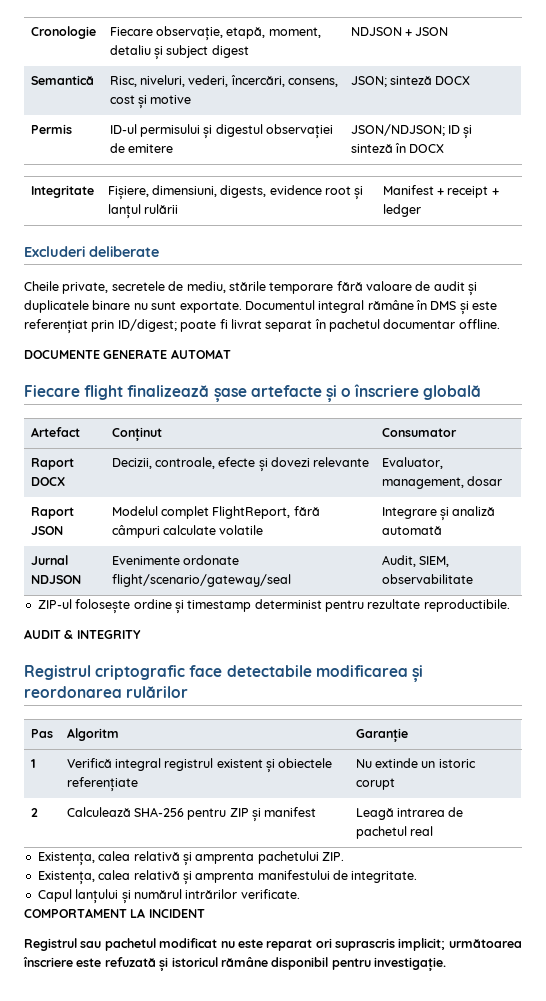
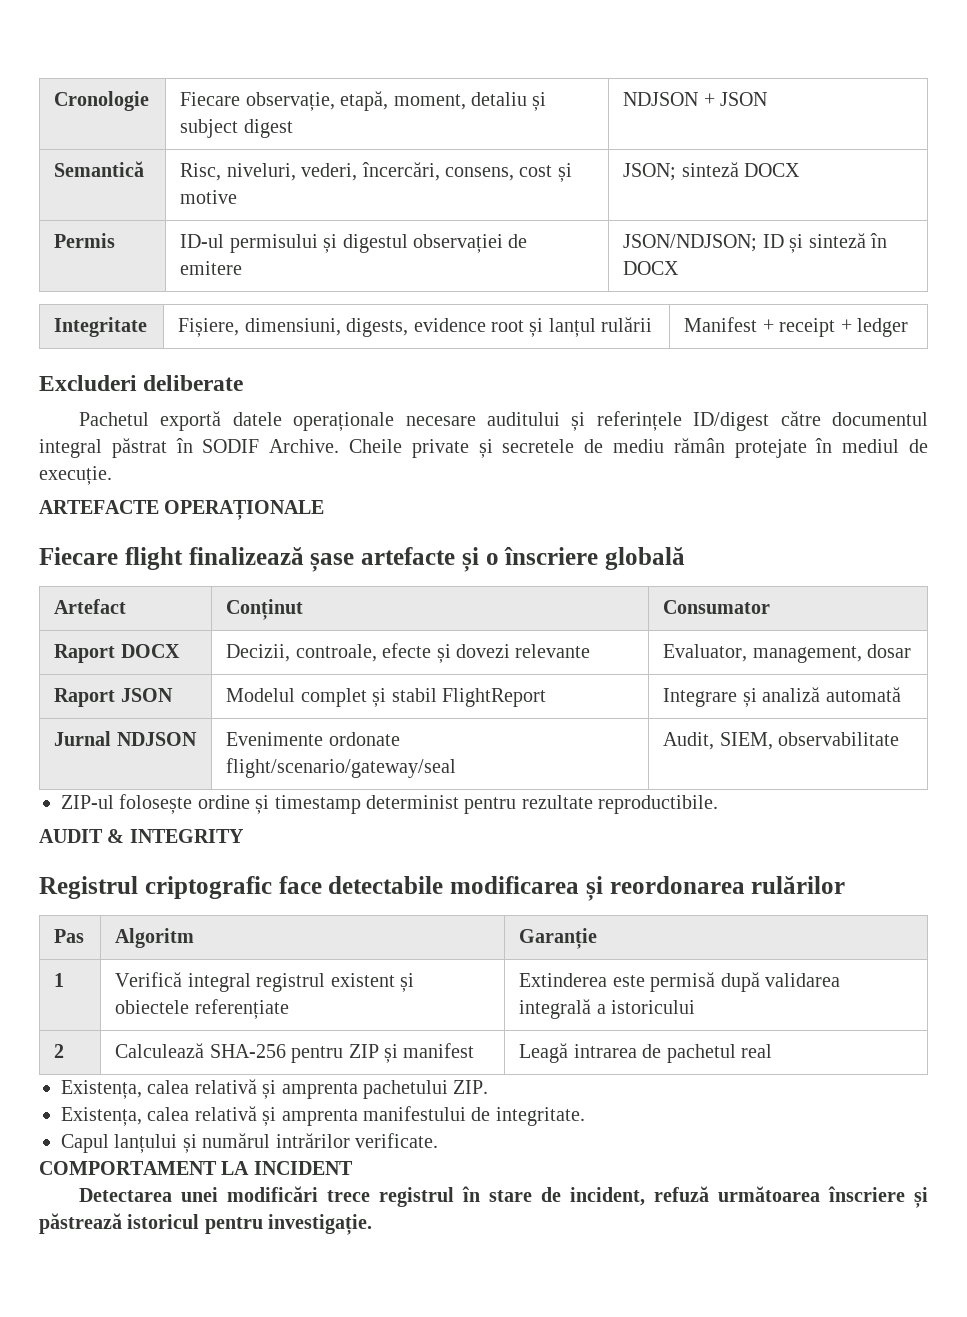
- Cheile private, secretele de mediu, stările temporare fără valoare de audit și duplicatele binare nu sunt exportate. Documentul integral rămâne în DMS și este referențiat prin ID/digest; poate fi livrat separat în pachetul documentar offline.
- DOCUMENTE GENERATE AUTOMAT
+ Pachetul exportă datele operaționale necesare auditului și referințele ID/digest către documentul integral păstrat în SODIF Archive. Cheile private și secretele de mediu rămân protejate în mediul de execuție.
+ ARTEFACTE OPERAȚIONALE
- Raport JSON | Modelul complet FlightReport, fără câmpuri calculate volatile | Integrare și analiză automată
+ Raport JSON | Modelul complet și stabil FlightReport | Integrare și analiză automată
- 1 | Verifică integral registrul existent și obiectele referențiate | Nu extinde un istoric corupt
+ 1 | Verifică integral registrul existent și obiectele referențiate | Extinderea este permisă după validarea integrală a istoricului
- Registrul sau pachetul modificat nu este reparat ori suprascris implicit; următoarea înscriere este refuzată și istoricul rămâne disponibil pentru investigație.
+ Detectarea unei modificări trece registrul în stare de incident, refuză următoarea înscriere și păstrează istoricul pentru investigație.

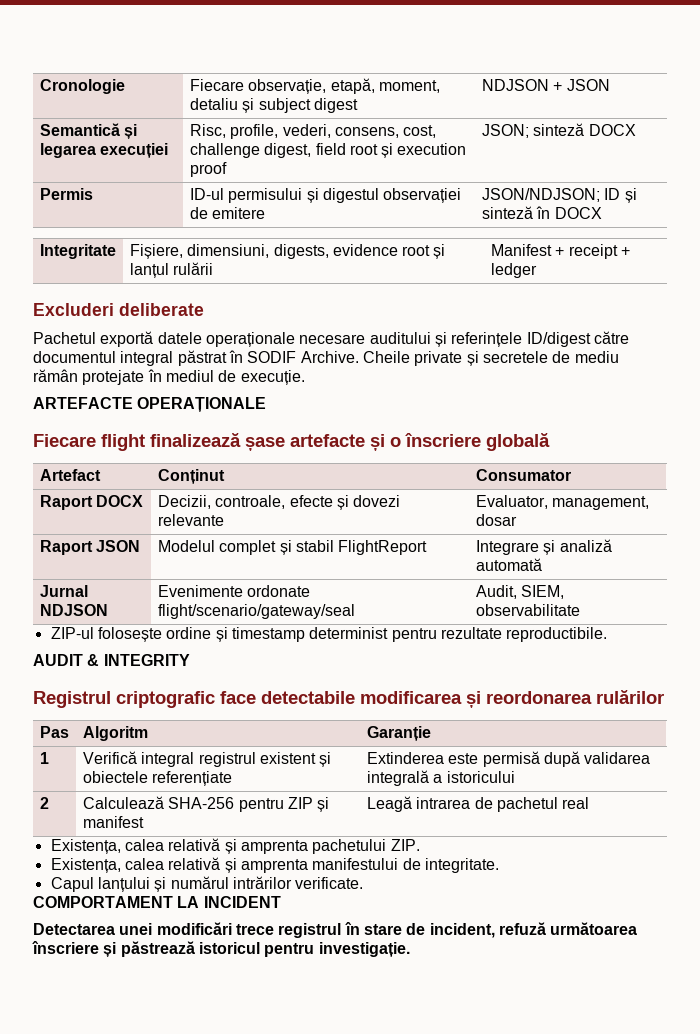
- Semantică | Risc, niveluri, vederi, încercări, consens, cost și motive | JSON; sinteză DOCX
+ Semantică și legarea execuției | Risc, profile, vederi, consens, cost, challenge digest, field root și execution proof | JSON; sinteză DOCX

